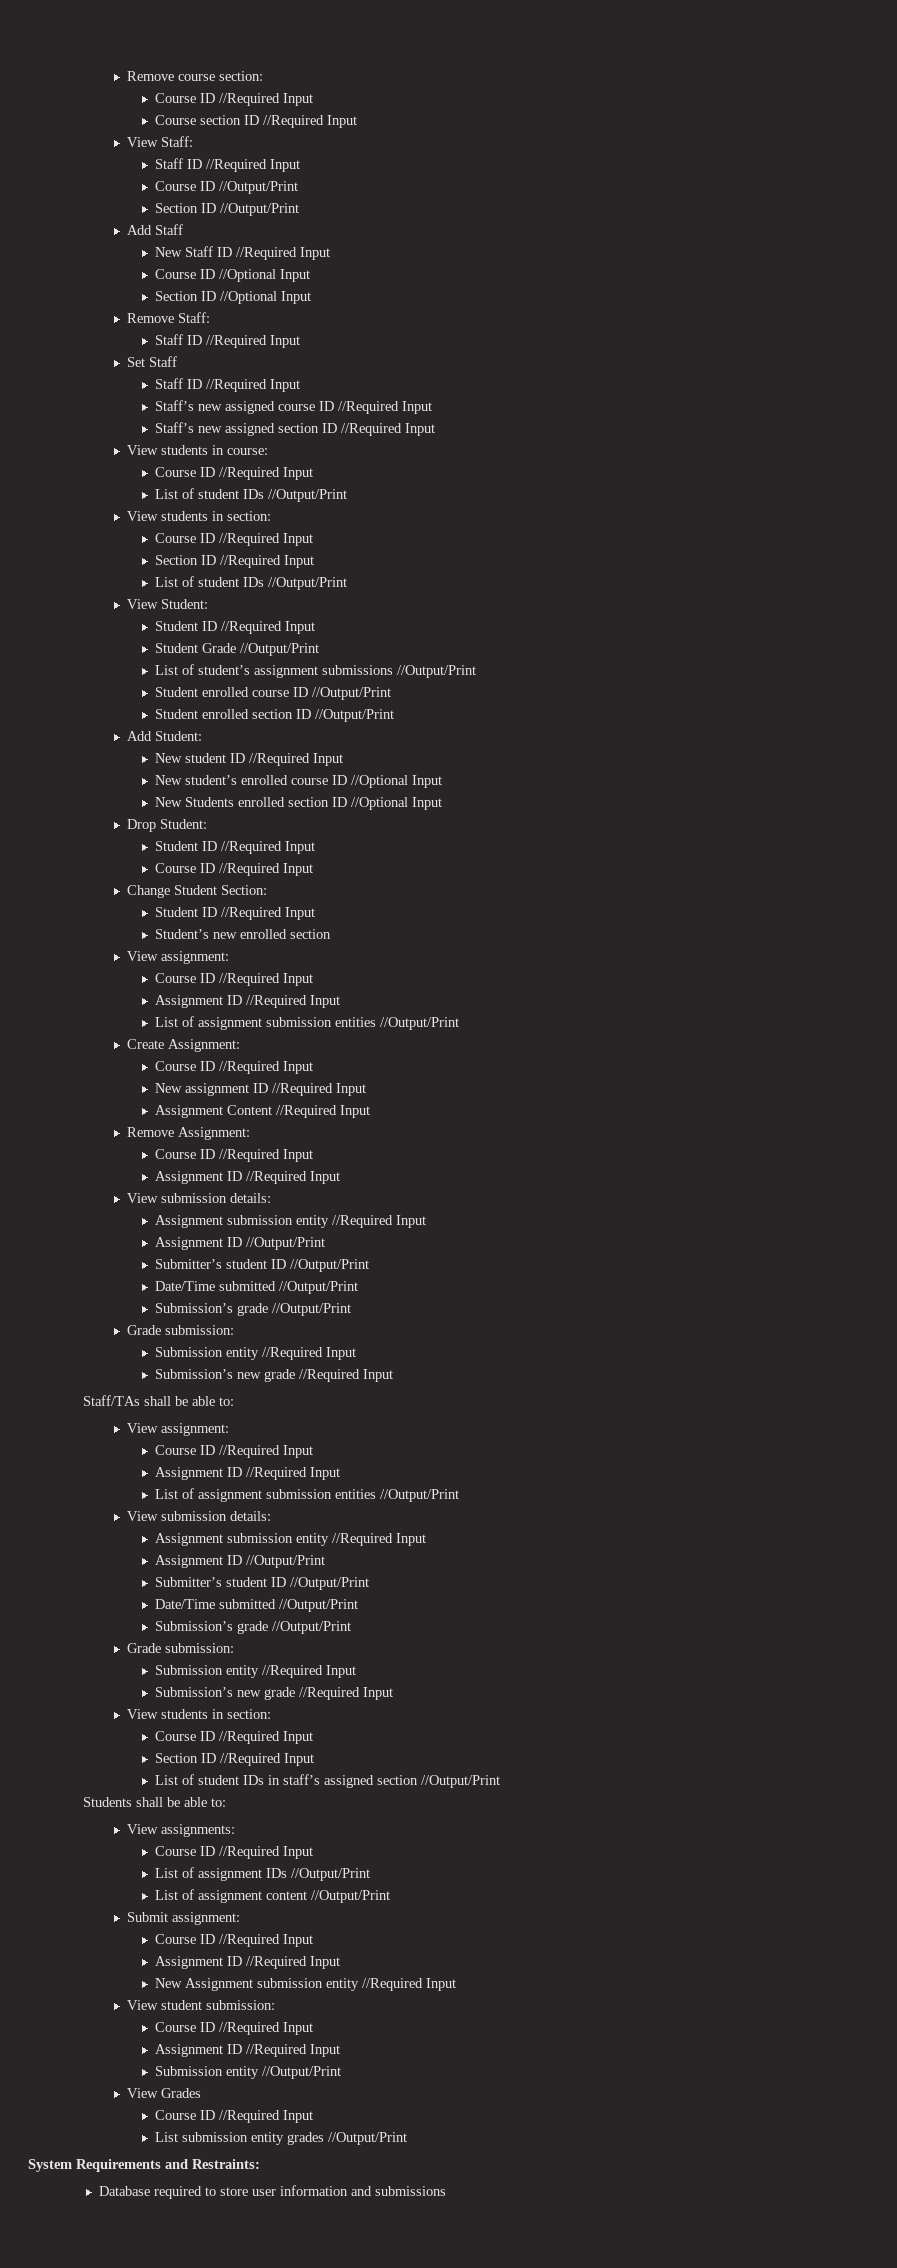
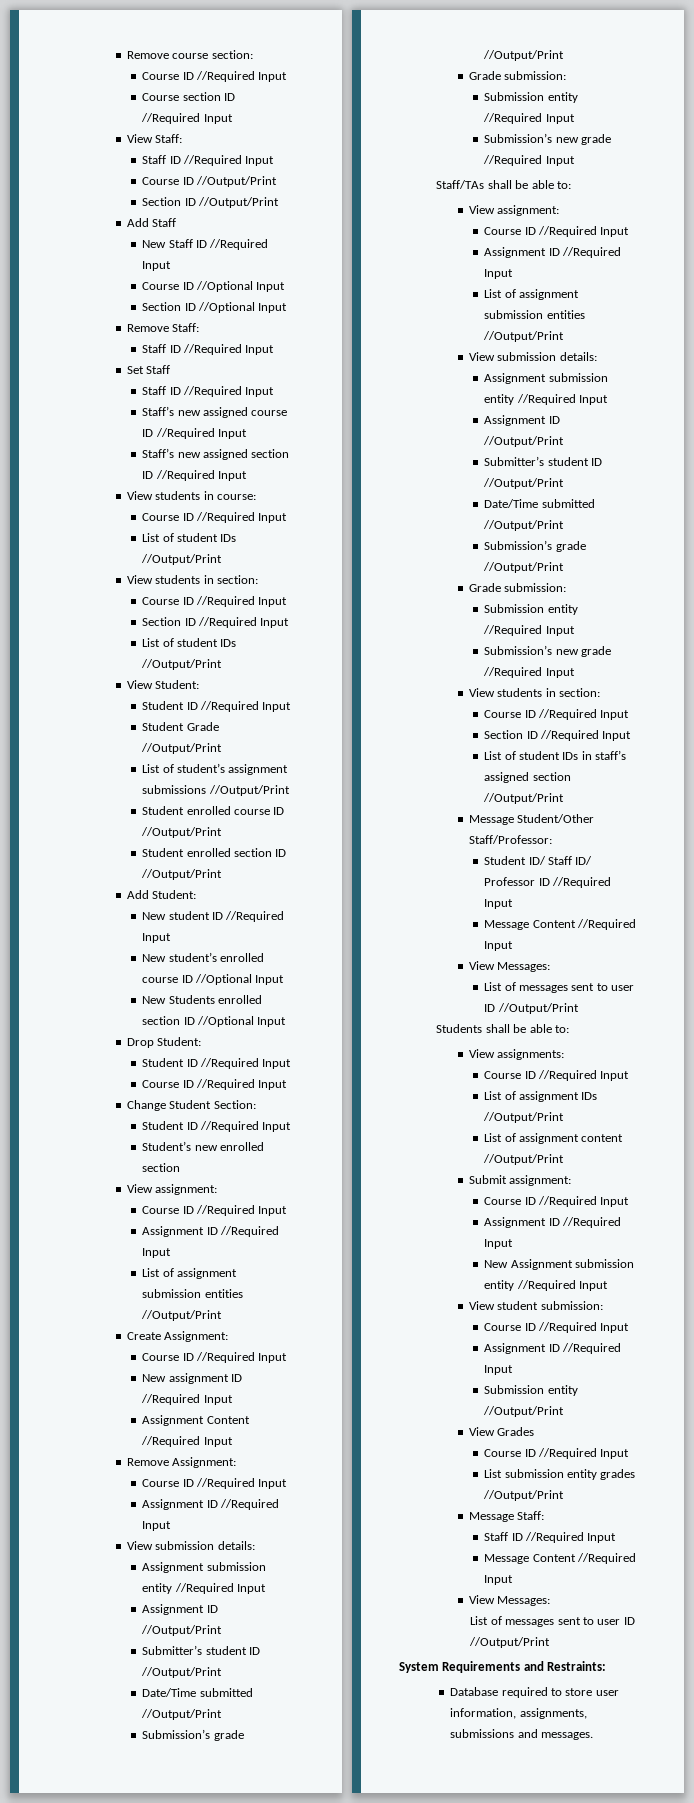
+ Message Student/Other Staff/Professor:
+ Student ID/ Staff ID/ Professor ID //Required Input
+ Message Content //Required Input
+ View Messages:
+ List of messages sent to user ID //Output/Print
+ Message Staff:
+ Staff ID //Required Input
+ Message Content //Required Input
+ View Messages:
+ List of messages sent to user ID //Output/Print
- Database required to store user information and submissions
+ Database required to store user information, assignments, submissions and messages.

